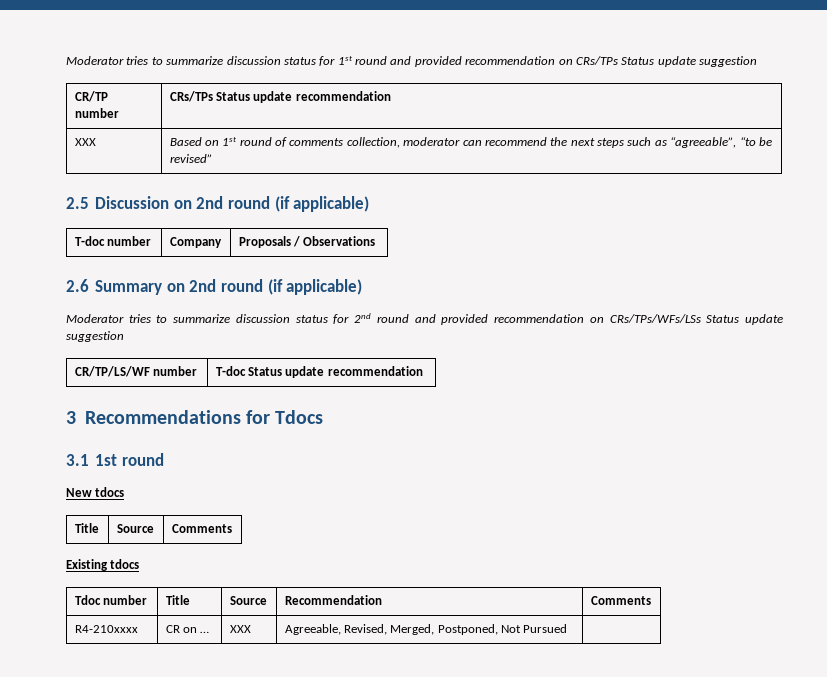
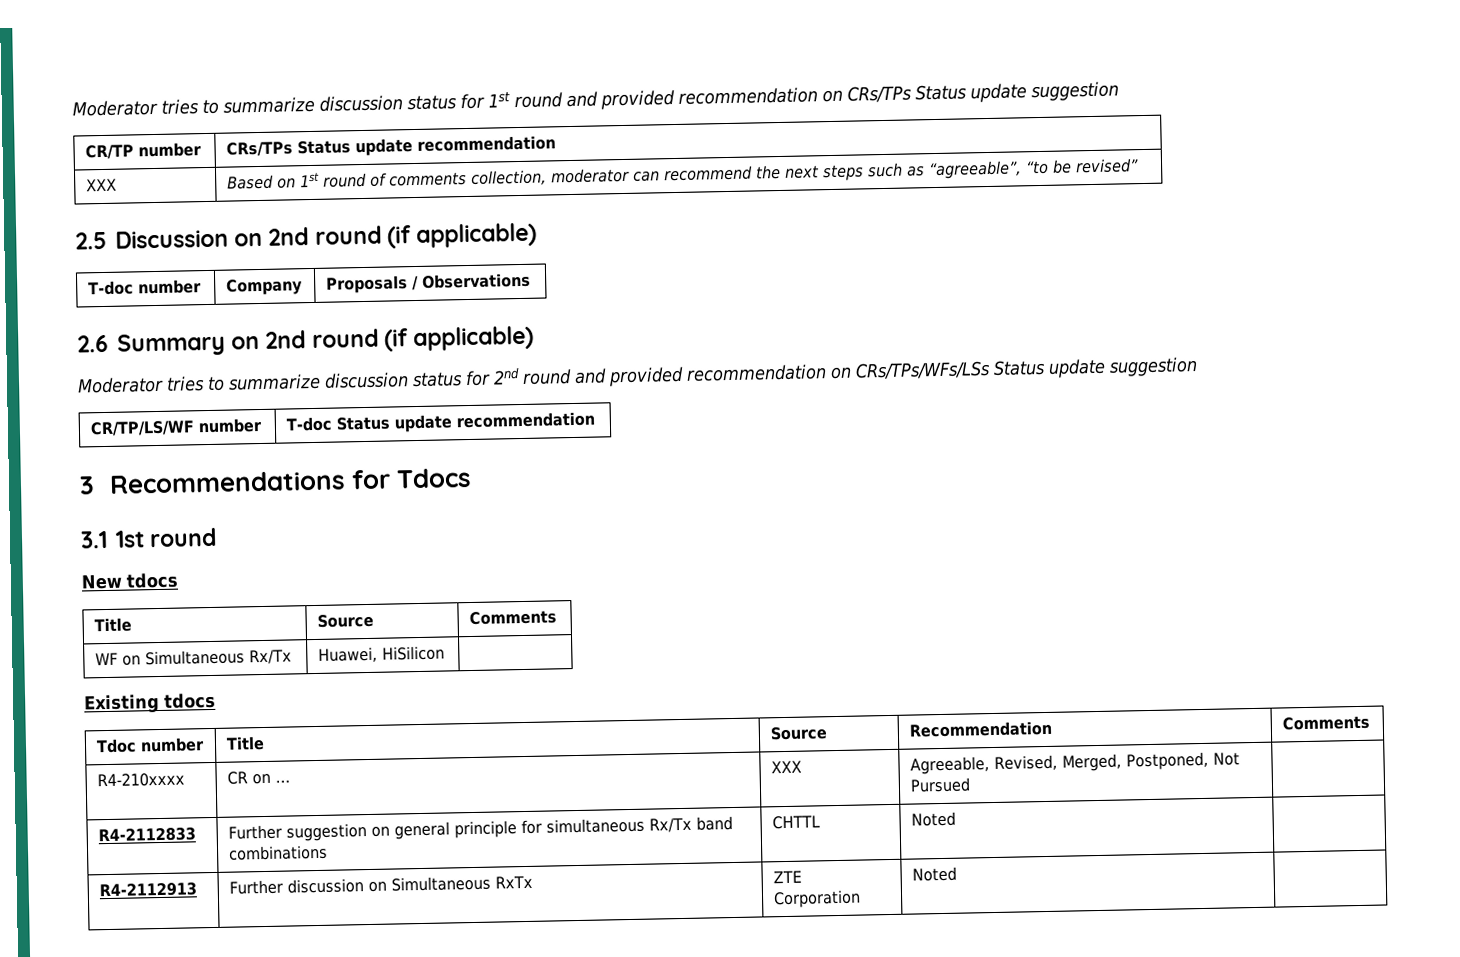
+ WF on Simultaneous Rx/Tx | Huawei, HiSilicon |
+ R4-2112833 | Further suggestion on general principle for simultaneous Rx/Tx band combinations | CHTTL | Noted |
+ R4-2112913 | Further discussion on Simultaneous RxTx | ZTE Corporation | Noted |

